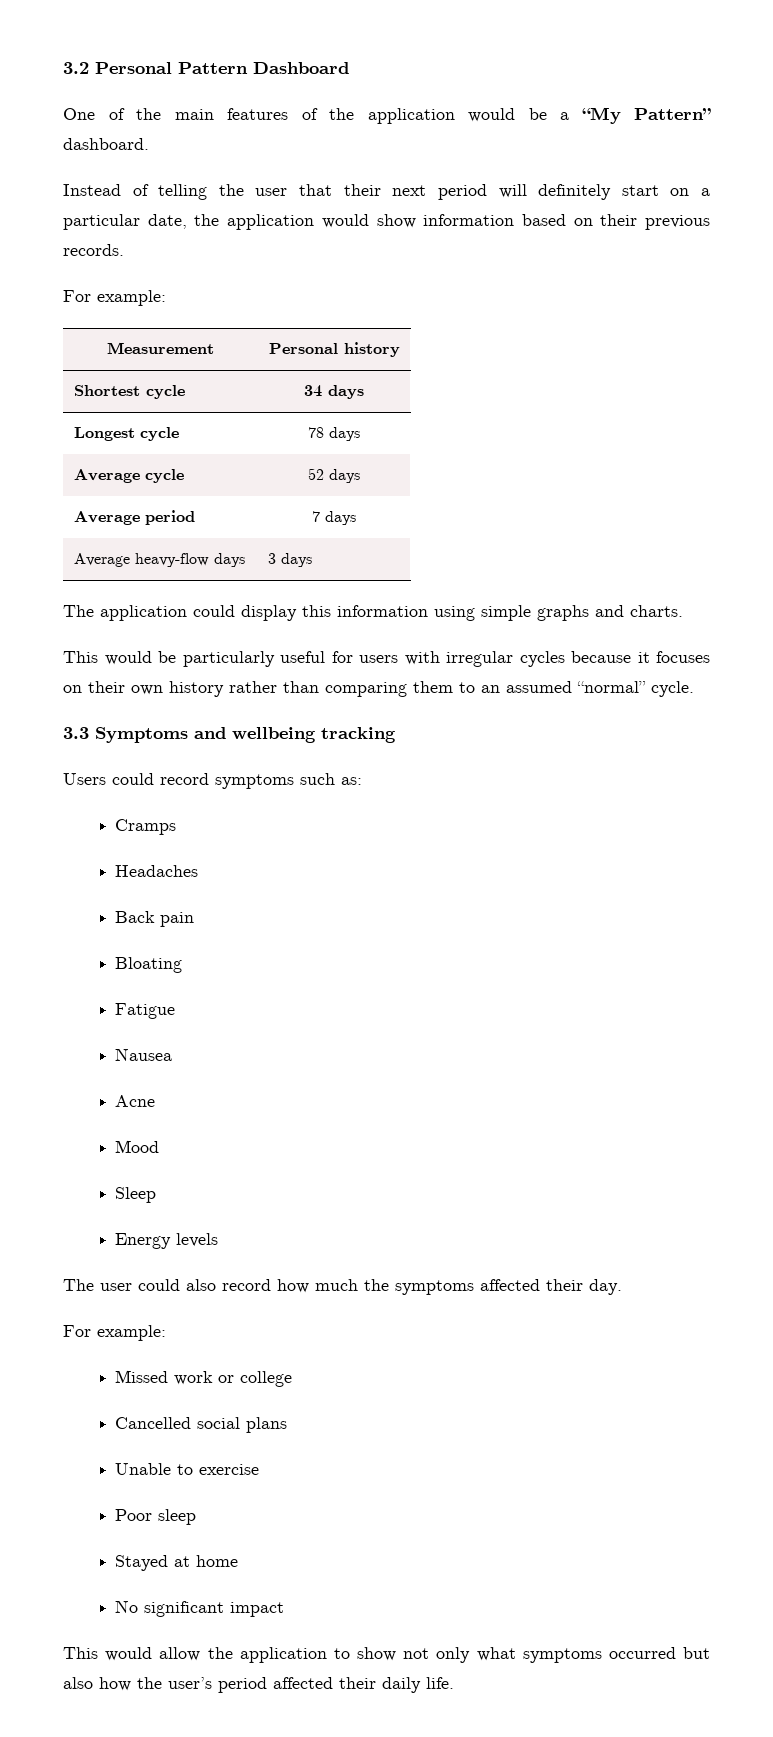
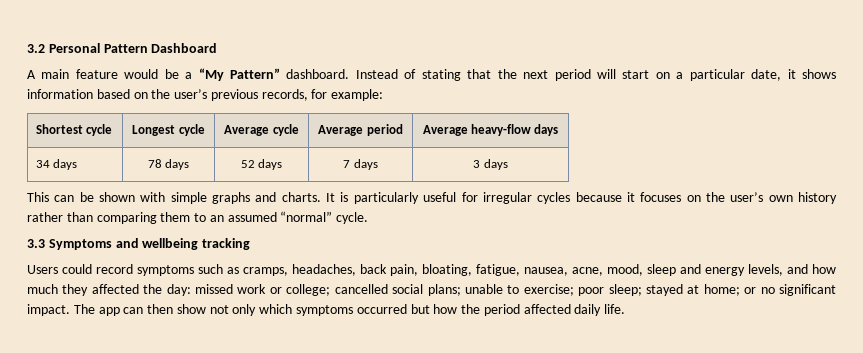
- One of the main features of the application would be a “My Pattern” dashboard.
- Instead of telling the user that their next period will definitely start on a particular date, the application would show information based on their previous records.
- For example:
- Measurement | Personal history
+ A main feature would be a “My Pattern” dashboard. Instead of stating that the next period will start on a particular date, it shows information based on the user’s previous records, for example:
- Shortest cycle | 34 days
- Longest cycle | 78 days
- Average cycle | 52 days
- Average period | 7 days
- Average heavy-flow days | 3 days
- The application could display this information using simple graphs and charts.
- This would be particularly useful for users with irregular cycles because it focuses on their own history rather than comparing them to an assumed “normal” cycle.
+ Shortest cycle | Longest cycle | Average cycle | Average period | Average heavy-flow days
+ 34 days | 78 days | 52 days | 7 days | 3 days
+ This can be shown with simple graphs and charts. It is particularly useful for irregular cycles because it focuses on the user’s own history rather than comparing them to an assumed “normal” cycle.
- Users could record symptoms such as:
- Cramps
- Headaches
- Back pain
- Bloating
- Fatigue
- Nausea
- Acne
- Mood
- Sleep
- Energy levels
- The user could also record how much the symptoms affected their day.
- For example:
- Missed work or college
- Cancelled social plans
- Unable to exercise
- Poor sleep
- Stayed at home
- No significant impact
- This would allow the application to show not only what symptoms occurred but also how the user’s period affected their daily life.
+ Users could record symptoms such as cramps, headaches, back pain, bloating, fatigue, nausea, acne, mood, sleep and energy levels, and how much they affected the day: missed work or college; cancelled social plans; unable to exercise; poor sleep; stayed at home; or no significant impact. The app can then show not only which symptoms occurred but how the period affected daily life.

